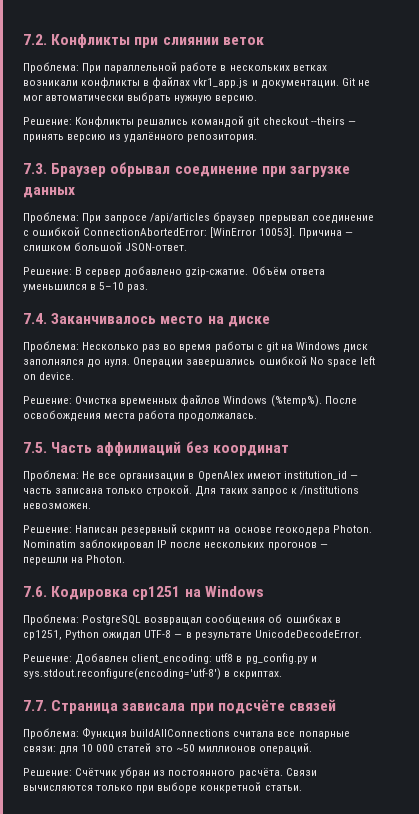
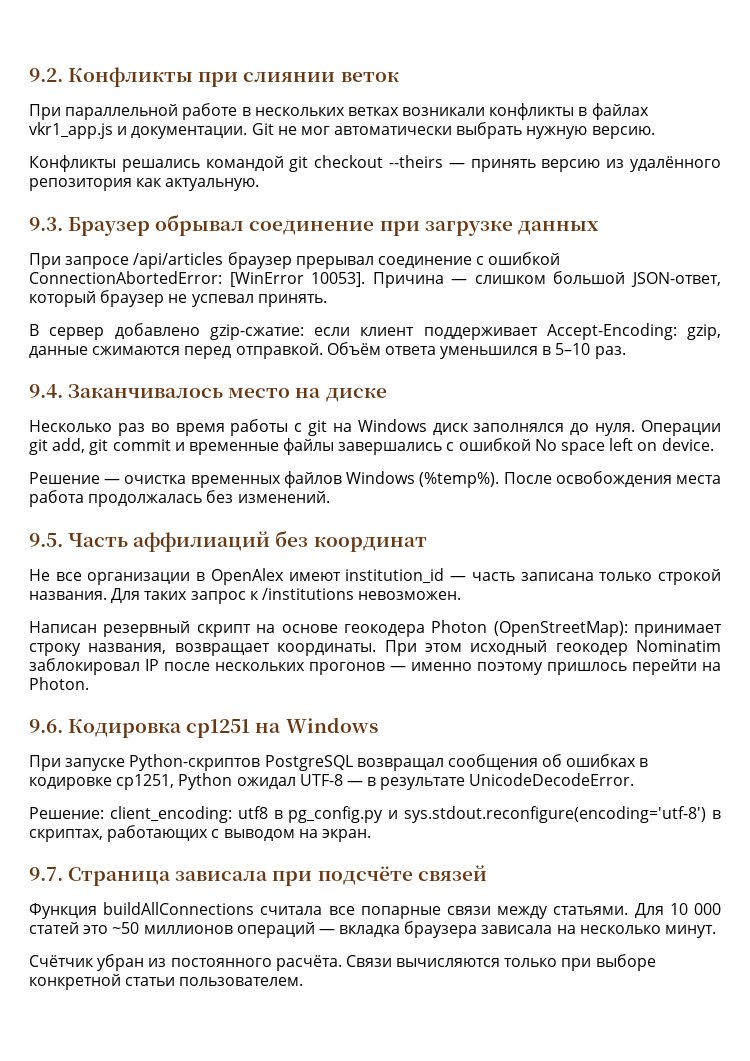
- 7.2. Конфликты при слиянии веток
+ 9.2. Конфликты при слиянии веток
- Проблема: При параллельной работе в нескольких ветках возникали конфликты в файлах vkr1_app.js и документации.
+ При параллельной работе в нескольких ветках возникали конфликты в файлах vkr1_app.js и документации.
- Решение: Конфликты решались командой git checkout --theirs — принять версию из удалённого репозитория.
- 7.3. Браузер обрывал соединение при загрузке данных
+ Конфликты решались командой git checkout --theirs — принять версию из удалённого репозитория как актуальную.
+ 9.3. Браузер обрывал соединение при загрузке данных
- Проблема: При запросе /api/articles браузер прерывал соединение с ошибкой ConnectionAbortedError: [WinError 10053].
+ При запросе /api/articles браузер прерывал соединение с ошибкой ConnectionAbortedError: [WinError 10053].
- Причина — слишком большой JSON-ответ.
- Решение: В сервер добавлено gzip-сжатие.
+ Причина — слишком большой JSON-ответ, который браузер не успевал принять.
+ В сервер добавлено gzip-сжатие: если клиент поддерживает Accept-Encoding: gzip, данные сжимаются перед отправкой.
- 7.4. Заканчивалось место на диске
+ 9.4. Заканчивалось место на диске
- Проблема: Несколько раз во время работы с git на Windows диск заполнялся до нуля.
+ Несколько раз во время работы с git на Windows диск заполнялся до нуля.
- Операции завершались ошибкой No space left on device.
+ Операции git add, git commit и временные файлы завершались с ошибкой No space left on device.
- Решение: Очистка временных файлов Windows (%temp%).
+ Решение — очистка временных файлов Windows (%temp%).
- После освобождения места работа продолжалась.
- 7.5. Часть аффилиаций без координат
+ После освобождения места работа продолжалась без изменений.
+ 9.5. Часть аффилиаций без координат
- Проблема: Не все организации в OpenAlex имеют institution_id — часть записана только строкой.
+ Не все организации в OpenAlex имеют institution_id — часть записана только строкой названия.
- Решение: Написан резервный скрипт на основе геокодера Photon. Nominatim заблокировал IP после нескольких прогонов — перешли на Photon.
+ Написан резервный скрипт на основе геокодера Photon (OpenStreetMap): принимает строку названия, возвращает координаты. При этом исходный геокодер Nominatim заблокировал IP после нескольких прогонов — именно поэтому пришлось перейти на Photon.
- 7.6. Кодировка cp1251 на Windows
+ 9.6. Кодировка cp1251 на Windows
- Проблема: PostgreSQL возвращал сообщения об ошибках в cp1251, Python ожидал UTF-8 — в результате UnicodeDecodeError.
+ При запуске Python-скриптов PostgreSQL возвращал сообщения об ошибках в кодировке cp1251, Python ожидал UTF-8 — в результате UnicodeDecodeError.
- Решение: Добавлен client_encoding: utf8 в pg_config.py и sys.stdout.reconfigure(encoding='utf-8') в скриптах.
- 7.7. Страница зависала при подсчёте связей
+ Решение: client_encoding: utf8 в pg_config.py и sys.stdout.reconfigure(encoding='utf-8') в скриптах, работающих с выводом на экран.
+ 9.7. Страница зависала при подсчёте связей
- Проблема: Функция buildAllConnections считала все попарные связи: для 10 000 статей это ~50 миллионов операций.
- Решение: Счётчик убран из постоянного расчёта.
+ Функция buildAllConnections считала все попарные связи между статьями. Для 10 000 статей это ~50 миллионов операций — вкладка браузера зависала на несколько минут.
+ Счётчик убран из постоянного расчёта.
- Связи вычисляются только при выборе конкретной статьи.
+ Связи вычисляются только при выборе конкретной статьи пользователем.

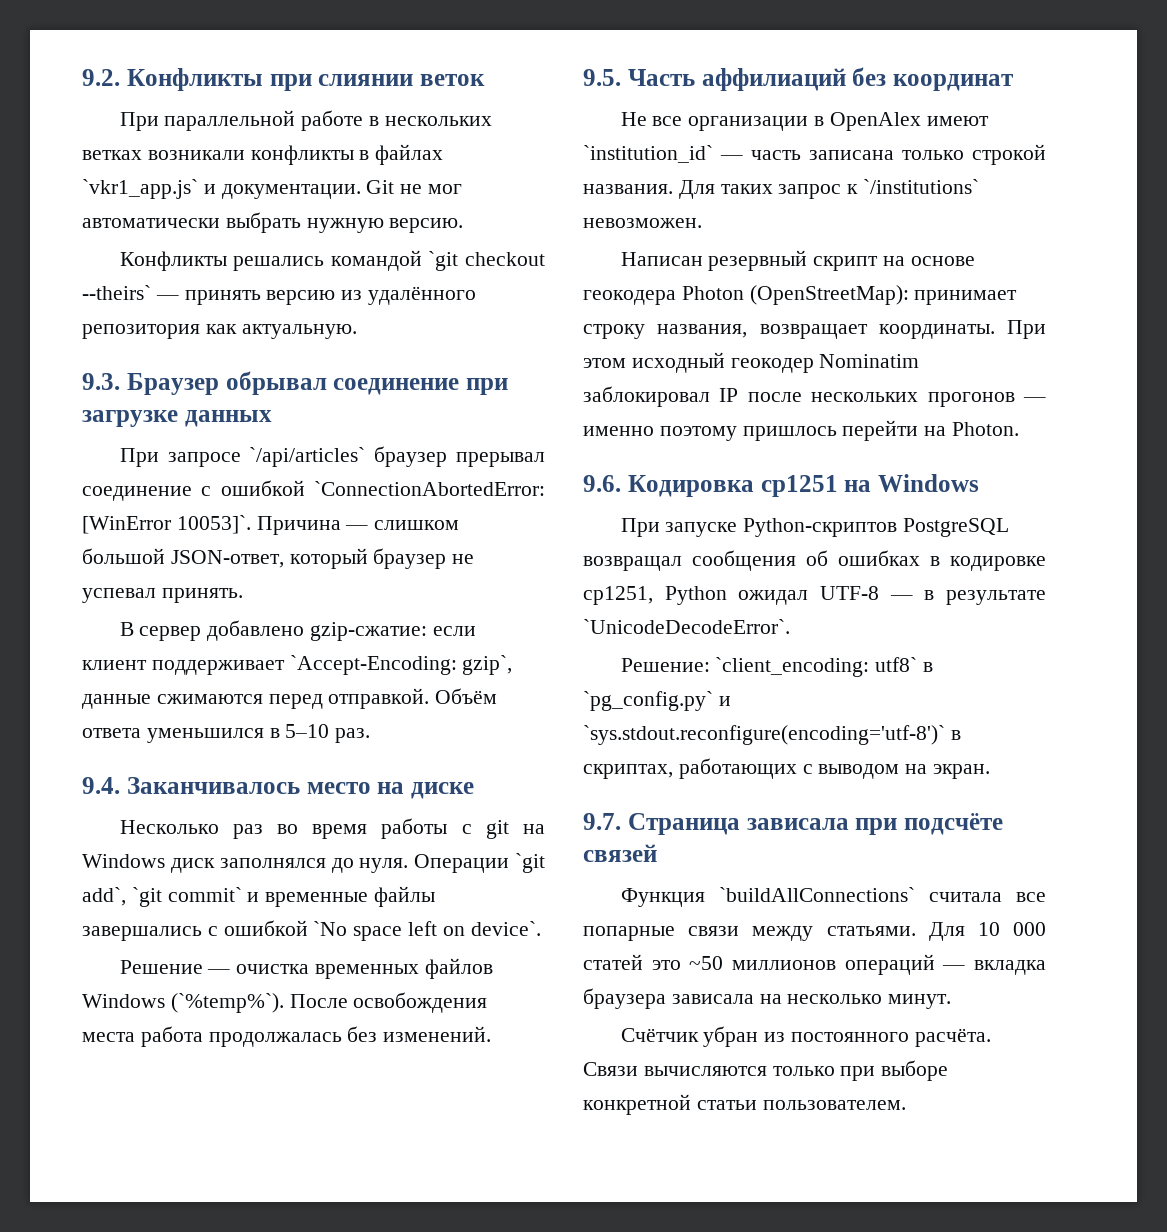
- При параллельной работе в нескольких ветках возникали конфликты в файлах vkr1_app.js и документации.
+ При параллельной работе в нескольких ветках возникали конфликты в файлах `vkr1_app.js` и документации.
- Конфликты решались командой git checkout --theirs — принять версию из удалённого репозитория как актуальную.
+ Конфликты решались командой `git checkout --theirs` — принять версию из удалённого репозитория как актуальную.
- При запросе /api/articles браузер прерывал соединение с ошибкой ConnectionAbortedError: [WinError 10053].
+ При запросе `/api/articles` браузер прерывал соединение с ошибкой `ConnectionAbortedError: [WinError 10053]`.
- В сервер добавлено gzip-сжатие: если клиент поддерживает Accept-Encoding: gzip, данные сжимаются перед отправкой.
+ В сервер добавлено gzip-сжатие: если клиент поддерживает `Accept-Encoding: gzip`, данные сжимаются перед отправкой.
- Операции git add, git commit и временные файлы завершались с ошибкой No space left on device.
+ Операции `git add`, `git commit` и временные файлы завершались с ошибкой `No space left on device`.
- Решение — очистка временных файлов Windows (%temp%).
+ Решение — очистка временных файлов Windows (`%temp%`).
- Не все организации в OpenAlex имеют institution_id — часть записана только строкой названия.
+ Не все организации в OpenAlex имеют `institution_id` — часть записана только строкой названия.
- Для таких запрос к /institutions невозможен.
+ Для таких запрос к `/institutions` невозможен.
- При запуске Python-скриптов PostgreSQL возвращал сообщения об ошибках в кодировке cp1251, Python ожидал UTF-8 — в результате UnicodeDecodeError.
+ При запуске Python-скриптов PostgreSQL возвращал сообщения об ошибках в кодировке cp1251, Python ожидал UTF-8 — в результате `UnicodeDecodeError`.
- Решение: client_encoding: utf8 в pg_config.py и sys.stdout.reconfigure(encoding='utf-8') в скриптах, работающих с выводом на экран.
+ Решение: `client_encoding: utf8` в `pg_config.py` и `sys.stdout.reconfigure(encoding='utf-8')` в скриптах, работающих с выводом на экран.
- Функция buildAllConnections считала все попарные связи между статьями.
+ Функция `buildAllConnections` считала все попарные связи между статьями.

